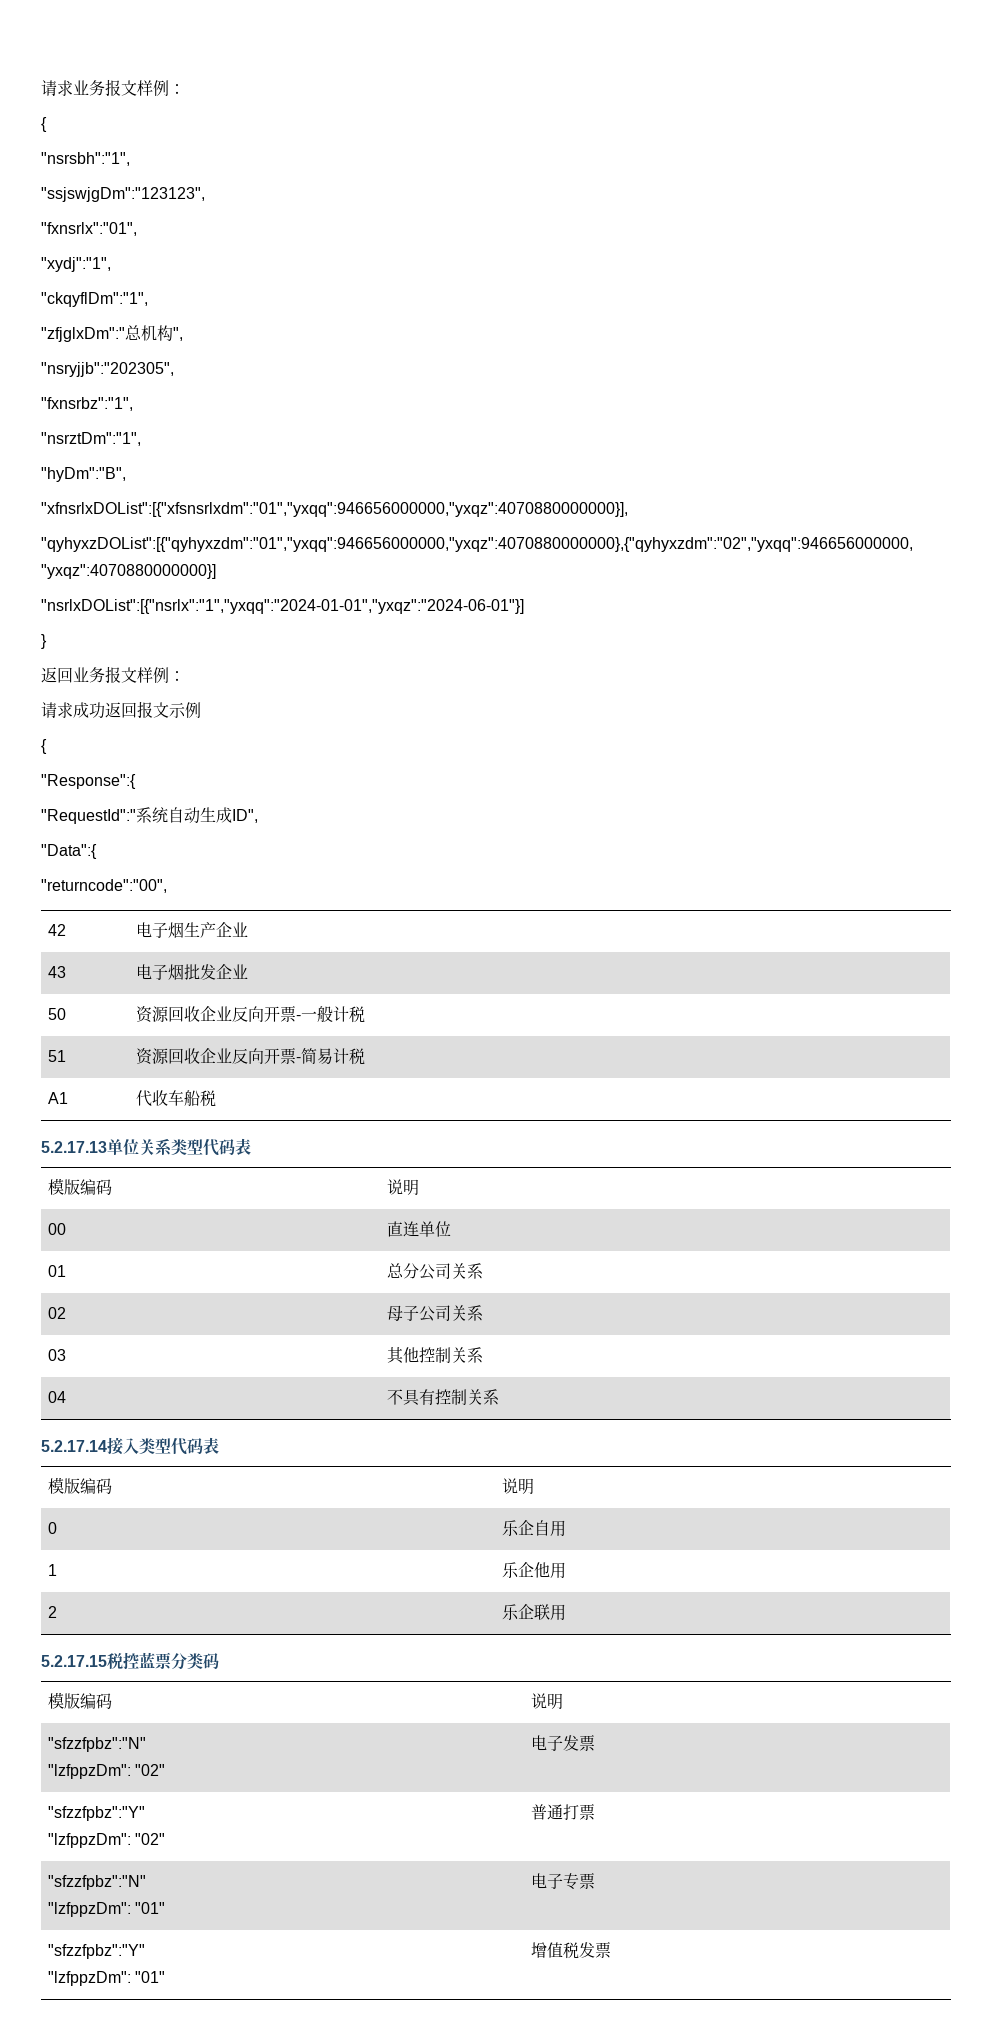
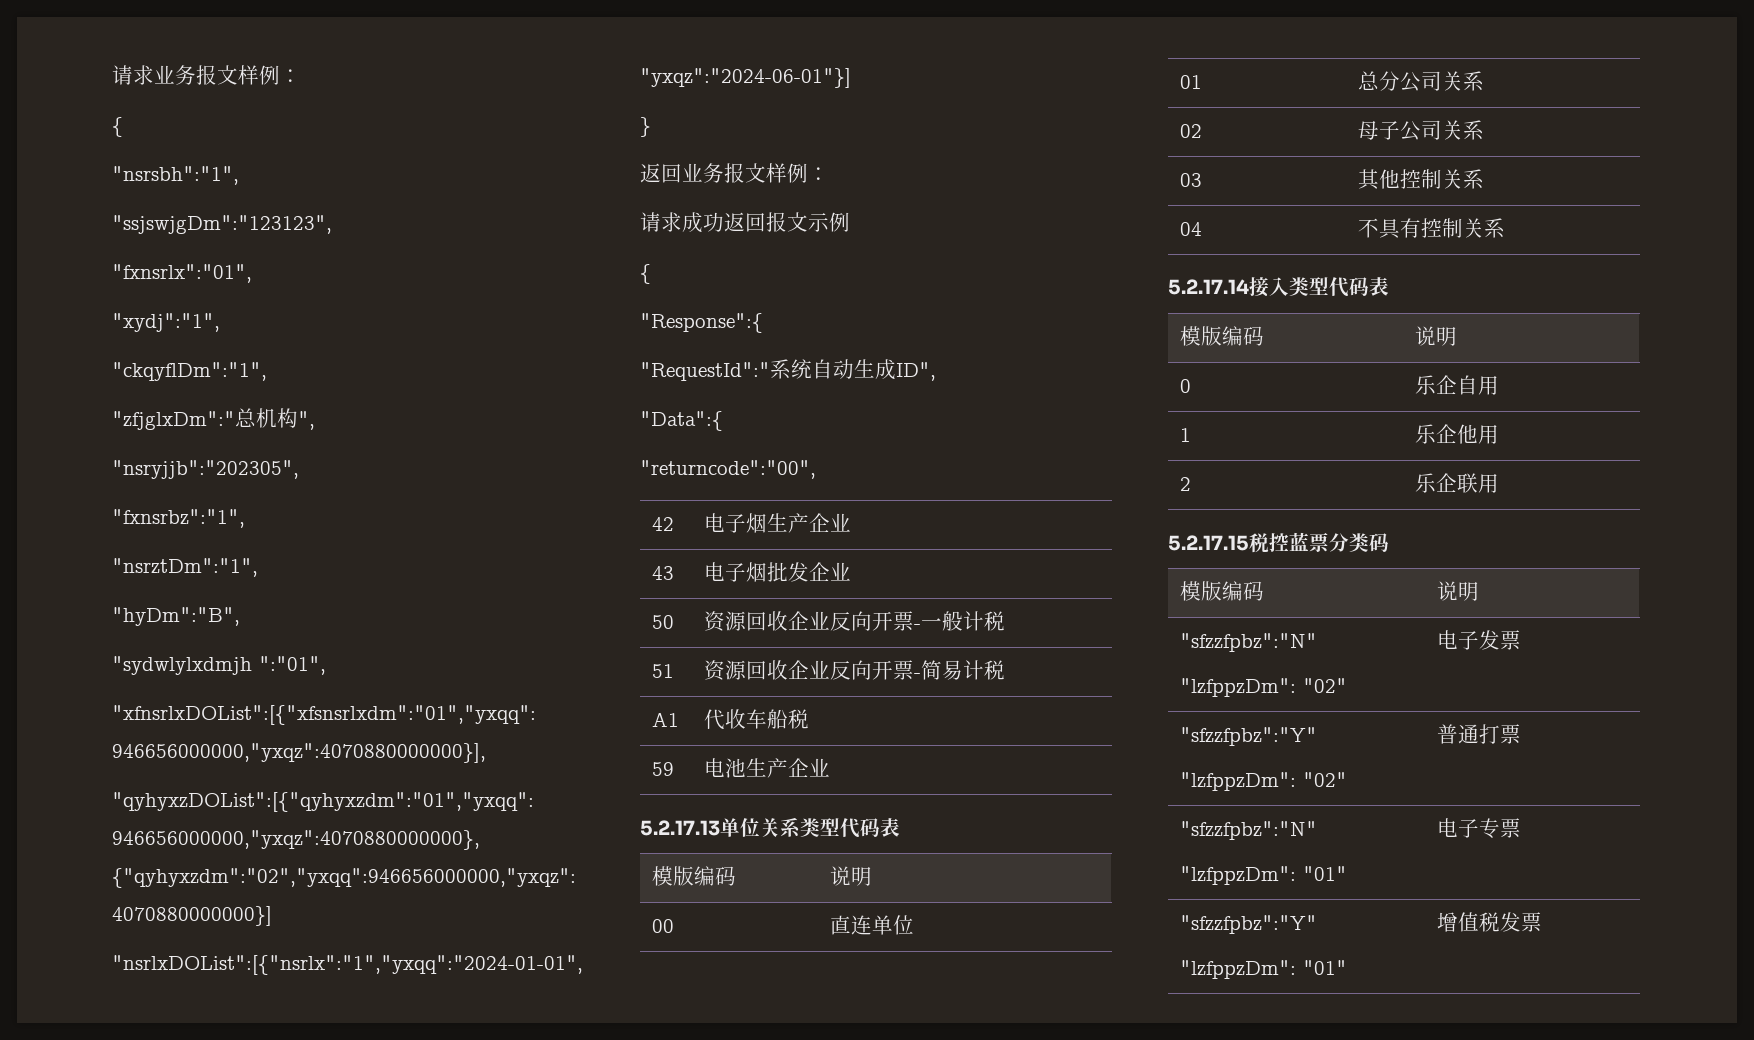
+ "sydwlylxdmjh ":"01",
+ 59 | 电池生产企业

